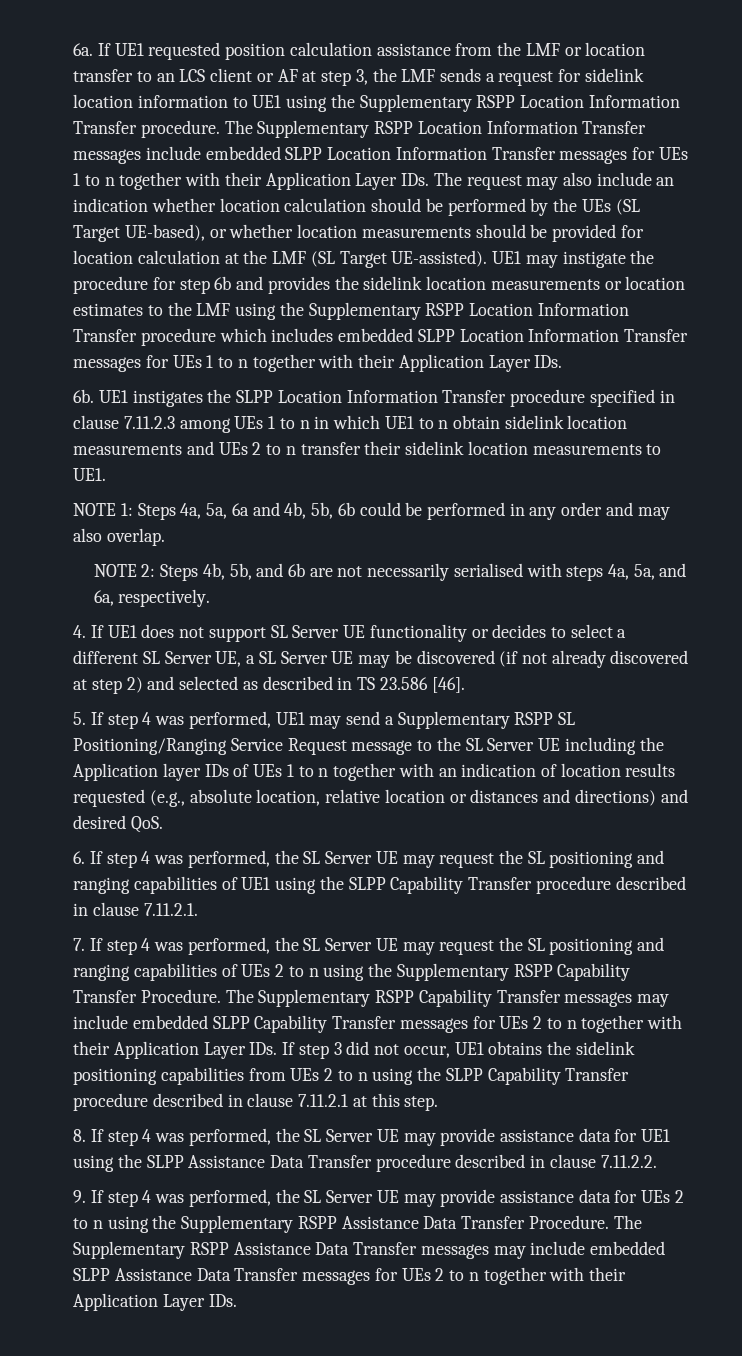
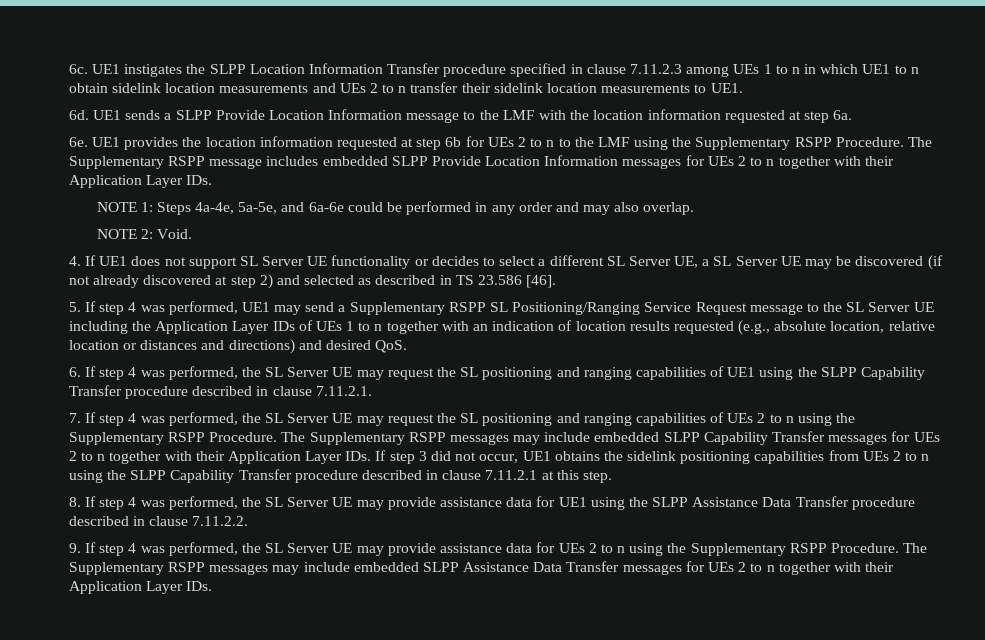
- 6a. If UE1 requested position calculation assistance from the LMF or location transfer to an LCS client or AF at step 3, the LMF sends a request for sidelink location information to UE1 using the Supplementary RSPP Location Information Transfer procedure. The Supplementary RSPP Location Information Transfer messages include embedded SLPP Location Information Transfer messages for UEs 1 to n together with their Application Layer IDs. The request may also include an indication whether location calculation should be performed by the UEs (SL Target UE-based), or whether location measurements should be provided for location calculation at the LMF (SL Target UE-assisted). UE1 may instigate the procedure for step 6b and provides the sidelink location measurements or location estimates to the LMF using the Supplementary RSPP Location Information Transfer procedure which includes embedded SLPP Location Information Transfer messages for UEs 1 to n together with their Application Layer IDs.
- 6b.
+ 6c.
- NOTE 1: Steps 4a, 5a, 6a and 4b, 5b, 6b could be performed in any order and may also overlap.
+ 6d. UE1 sends a SLPP Provide Location Information message to the LMF with the location information requested at step 6a.
+ 6e. UE1 provides the location information requested at step 6b for UEs 2 to n to the LMF using the Supplementary RSPP Procedure. The Supplementary RSPP message includes embedded SLPP Provide Location Information messages for UEs 2 to n together with their Application Layer IDs.
+ NOTE 1: Steps 4a-4e, 5a-5e, and 6a-6e could be performed in any order and may also overlap.
- NOTE 2: Steps 4b, 5b, and 6b are not necessarily serialised with steps 4a, 5a, and 6a, respectively.
+ NOTE 2: Void.
- 5. If step 4 was performed, UE1 may send a Supplementary RSPP SL Positioning/Ranging Service Request message to the SL Server UE including the Application layer IDs of UEs 1 to n together with an indication of location results requested (e.g., absolute location, relative location or distances and directions) and desired QoS.
+ 5. If step 4 was performed, UE1 may send a Supplementary RSPP SL Positioning/Ranging Service Request message to the SL Server UE including the Application Layer IDs of UEs 1 to n together with an indication of location results requested (e.g., absolute location, relative location or distances and directions) and desired QoS.
- 7. If step 4 was performed, the SL Server UE may request the SL positioning and ranging capabilities of UEs 2 to n using the Supplementary RSPP Capability Transfer Procedure. The Supplementary RSPP Capability Transfer messages may include embedded SLPP Capability Transfer messages for UEs 2 to n together with their Application Layer IDs. If step 3 did not occur, UE1 obtains the sidelink positioning capabilities from UEs 2 to n using the SLPP Capability Transfer procedure described in clause 7.11.2.1 at this step.
+ 7. If step 4 was performed, the SL Server UE may request the SL positioning and ranging capabilities of UEs 2 to n using the Supplementary RSPP Procedure. The Supplementary RSPP messages may include embedded SLPP Capability Transfer messages for UEs 2 to n together with their Application Layer IDs. If step 3 did not occur, UE1 obtains the sidelink positioning capabilities from UEs 2 to n using the SLPP Capability Transfer procedure described in clause 7.11.2.1 at this step.
- 9. If step 4 was performed, the SL Server UE may provide assistance data for UEs 2 to n using the Supplementary RSPP Assistance Data Transfer Procedure. The Supplementary RSPP Assistance Data Transfer messages may include embedded SLPP Assistance Data Transfer messages for UEs 2 to n together with their Application Layer IDs.
+ 9. If step 4 was performed, the SL Server UE may provide assistance data for UEs 2 to n using the Supplementary RSPP Procedure. The Supplementary RSPP messages may include embedded SLPP Assistance Data Transfer messages for UEs 2 to n together with their Application Layer IDs.

